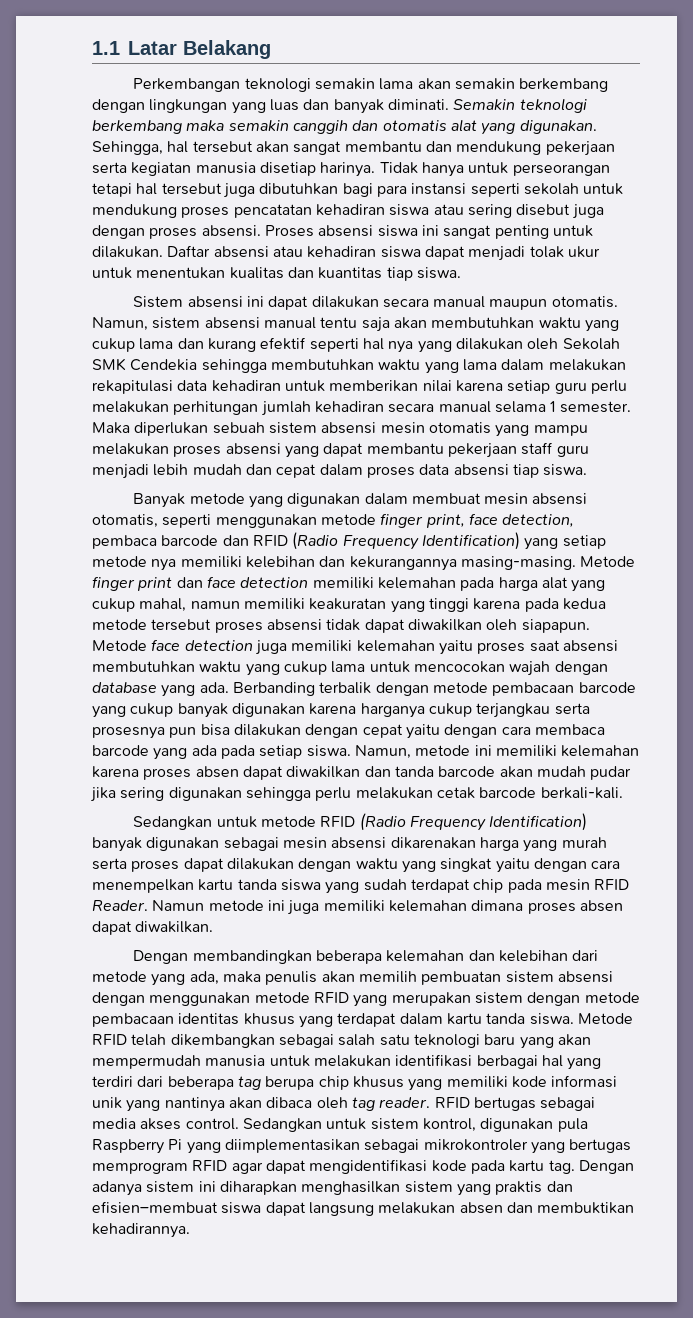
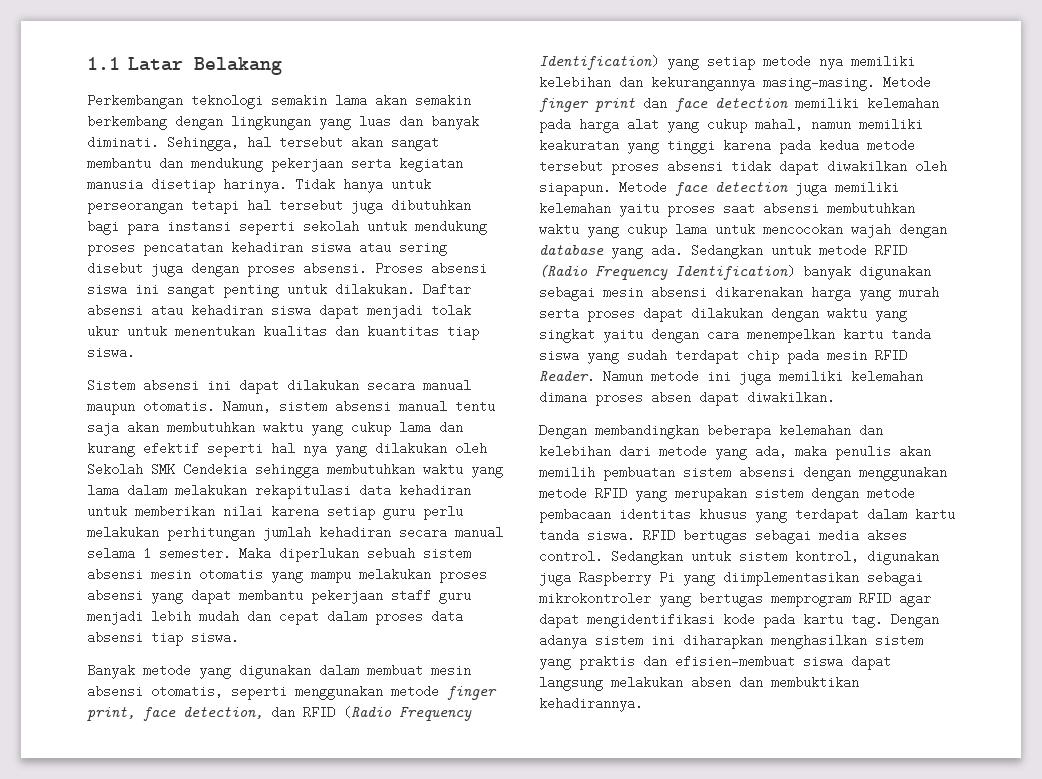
- Semakin teknologi berkembang maka semakin canggih dan otomatis alat yang digunakan.
- Banyak metode yang digunakan dalam membuat mesin absensi otomatis, seperti menggunakan metode finger print, face detection, pembaca barcode dan RFID (Radio Frequency Identification) yang setiap metode nya memiliki kelebihan dan kekurangannya masing-masing.
+ Banyak metode yang digunakan dalam membuat mesin absensi otomatis, seperti menggunakan metode finger print, face detection, dan RFID (Radio Frequency Identification) yang setiap metode nya memiliki kelebihan dan kekurangannya masing-masing.
- Metode face detection juga memiliki kelemahan yaitu proses saat absensi membutuhkan waktu yang cukup lama untuk mencocokan wajah dengan database yang ada. Berbanding terbalik dengan metode pembacaan barcode yang cukup banyak digunakan karena harganya cukup terjangkau serta prosesnya pun bisa dilakukan dengan cepat yaitu dengan cara membaca barcode yang ada pada setiap siswa. Namun, metode ini memiliki kelemahan karena proses absen dapat diwakilkan dan tanda barcode akan mudah pudar jika sering digunakan sehingga perlu melakukan cetak barcode berkali-kali.
- Sedangkan untuk metode RFID (Radio Frequency Identification) banyak digunakan sebagai mesin absensi dikarenakan harga yang murah serta proses dapat dilakukan dengan waktu yang singkat yaitu dengan cara menempelkan kartu tanda siswa yang sudah terdapat chip pada mesin RFID Reader.
+ Metode face detection juga memiliki kelemahan yaitu proses saat absensi membutuhkan waktu yang cukup lama untuk mencocokan wajah dengan database yang ada. Sedangkan untuk metode RFID (Radio Frequency Identification) banyak digunakan sebagai mesin absensi dikarenakan harga yang murah serta proses dapat dilakukan dengan waktu yang singkat yaitu dengan cara menempelkan kartu tanda siswa yang sudah terdapat chip pada mesin RFID Reader.
- Metode RFID telah dikembangkan sebagai salah satu teknologi baru yang akan mempermudah manusia untuk melakukan identifikasi berbagai hal yang terdiri dari beberapa tag berupa chip khusus yang memiliki kode informasi unik yang nantinya akan dibaca oleh tag reader.
- Sedangkan untuk sistem kontrol, digunakan pula Raspberry Pi yang diimplementasikan sebagai mikrokontroler yang bertugas memprogram RFID agar dapat mengidentifikasi kode pada kartu tag.
+ Sedangkan untuk sistem kontrol, digunakan juga Raspberry Pi yang diimplementasikan sebagai mikrokontroler yang bertugas memprogram RFID agar dapat mengidentifikasi kode pada kartu tag.

